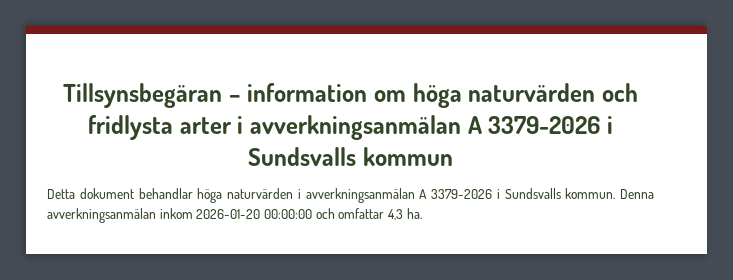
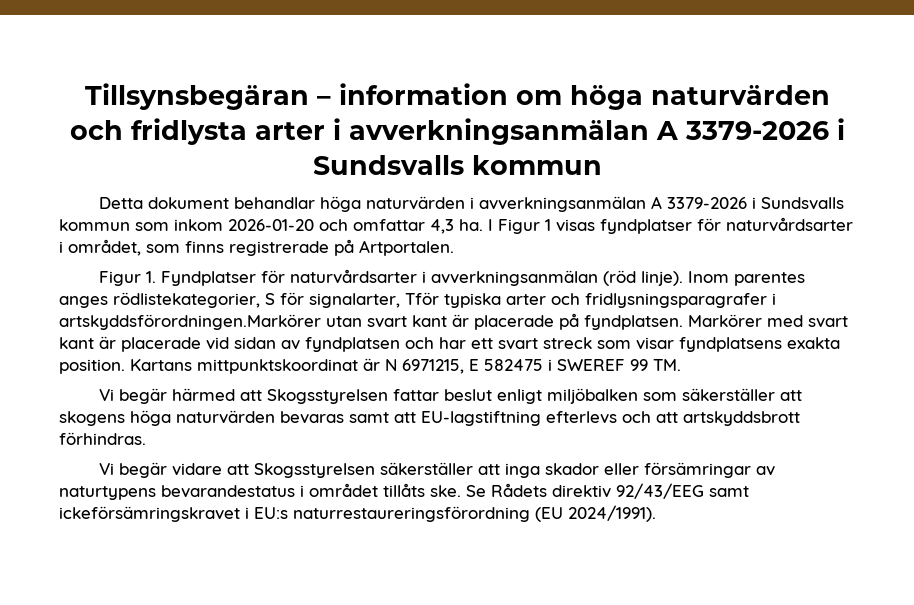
- Detta dokument behandlar höga naturvärden i avverkningsanmälan A 3379-2026 i Sundsvalls kommun. Denna avverkningsanmälan inkom 2026-01-20 00:00:00 och omfattar 4,3 ha.
+ Detta dokument behandlar höga naturvärden i avverkningsanmälan A 3379-2026 i Sundsvalls kommun som inkom 2026-01-20 och omfattar 4,3 ha.
+ I Figur 1 visas fyndplatser för naturvårdsarter i området, som finns registrerade på Artportalen.
+ Figur 1. Fyndplatser för naturvårdsarter i avverkningsanmälan (röd linje). Inom parentes anges rödlistekategorier, S för signalarter, Tför typiska arter och fridlysningsparagrafer i artskyddsförordningen.Markörer utan svart kant är placerade på fyndplatsen. Markörer med svart kant är placerade vid sidan av fyndplatsen och har ett svart streck som visar fyndplatsens exakta position. Kartans mittpunktskoordinat är N 6971215, E 582475 i SWEREF 99 TM.
+ Vi begär härmed att Skogsstyrelsen fattar beslut enligt miljöbalken som säkerställer att skogens höga naturvärden bevaras samt att EU-lagstiftning efterlevs och att artskyddsbrott förhindras.
+ Vi begär vidare att Skogsstyrelsen säkerställer att inga skador eller försämringar av naturtypens bevarandestatus i området tillåts ske. Se Rådets direktiv 92/43/EEG samt ickeförsämringskravet i EU:s naturrestaureringsförordning (EU 2024/1991).

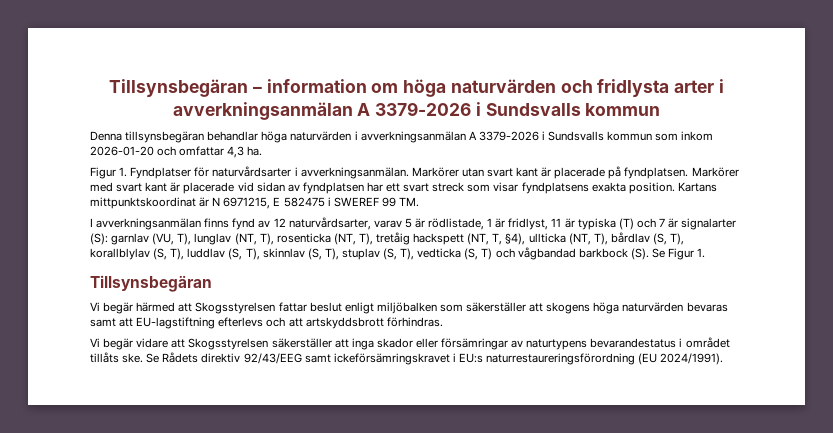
- Detta dokument behandlar höga naturvärden i avverkningsanmälan A 3379-2026 i Sundsvalls kommun som inkom 2026-01-20 och omfattar 4,3 ha. I Figur 1 visas fyndplatser för naturvårdsarter i området, som finns registrerade på Artportalen.
+ Denna tillsynsbegäran behandlar höga naturvärden i avverkningsanmälan A 3379-2026 i Sundsvalls kommun som inkom 2026-01-20 och omfattar 4,3 ha.
- Figur 1. Fyndplatser för naturvårdsarter i avverkningsanmälan (röd linje). Inom parentes anges rödlistekategorier, S för signalarter, Tför typiska arter och fridlysningsparagrafer i artskyddsförordningen.Markörer utan svart kant är placerade på fyndplatsen.
+ Figur 1. Fyndplatser för naturvårdsarter i avverkningsanmälan. Markörer utan svart kant är placerade på fyndplatsen.
- Markörer med svart kant är placerade vid sidan av fyndplatsen och har ett svart streck som visar fyndplatsens exakta position.
+ Markörer med svart kant är placerade vid sidan av fyndplatsen har ett svart streck som visar fyndplatsens exakta position.
+ I avverkningsanmälan finns fynd av 12 naturvårdsarter, varav 5 är rödlistade, 1 är fridlyst, 11 är typiska (T) och 7 är signalarter (S): garnlav (VU, T), lunglav (NT, T), rosenticka (NT, T), tretåig hackspett (NT, T, §4), ullticka (NT, T), bårdlav (S, T), korallblylav (S, T), luddlav (S, T), skinnlav (S, T), stuplav (S, T), vedticka (S, T) och vågbandad barkbock (S). Se Figur 1.
+ Tillsynsbegäran

